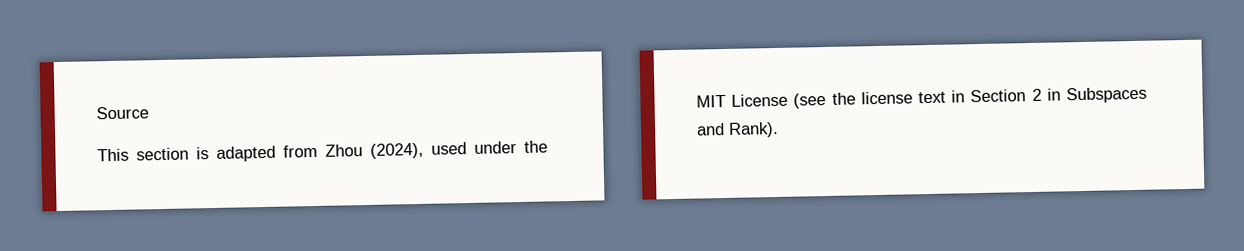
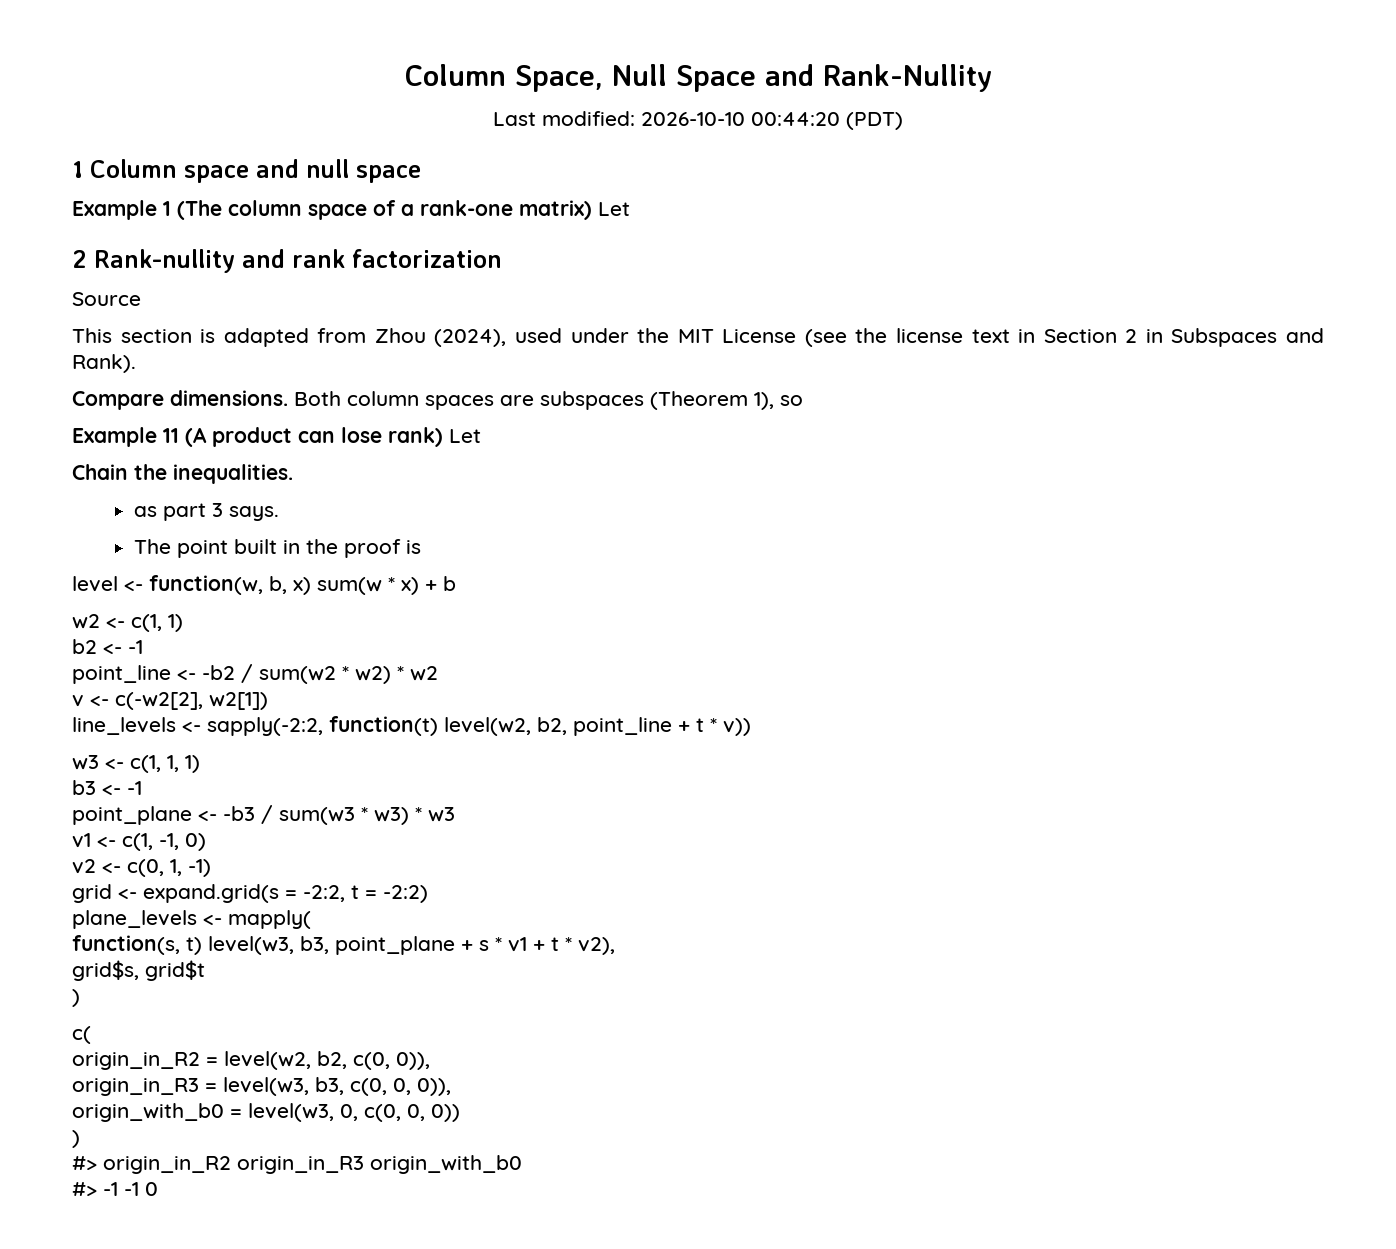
+ Column Space, Null Space and Rank-Nullity
+ Last modified: 2026-10-10 00:44:20 (PDT)
+ 1 Column space and null space
+ Example 1 (The column space of a rank-one matrix) Let
+ 2 Rank-nullity and rank factorization
+ Compare dimensions. Both column spaces are subspaces (Theorem 1), so
+ Example 11 (A product can lose rank) Let
+ Chain the inequalities.
+ as part 3 says.
+ The point built in the proof is
+ level <- function(w, b, x) sum(w * x) + b
+ w2 <- c(1, 1)
+ b2 <- -1
+ point_line <- -b2 / sum(w2 * w2) * w2
+ v <- c(-w2[2], w2[1])
+ line_levels <- sapply(-2:2, function(t) level(w2, b2, point_line + t * v))
+ w3 <- c(1, 1, 1)
+ b3 <- -1
+ point_plane <- -b3 / sum(w3 * w3) * w3
+ v1 <- c(1, -1, 0)
+ v2 <- c(0, 1, -1)
+ grid <- expand.grid(s = -2:2, t = -2:2)
+ plane_levels <- mapply(
+ function(s, t) level(w3, b3, point_plane + s * v1 + t * v2),
+ grid$s, grid$t
+ )
+ c(
+ origin_in_R2 = level(w2, b2, c(0, 0)),
+ origin_in_R3 = level(w3, b3, c(0, 0, 0)),
+ origin_with_b0 = level(w3, 0, c(0, 0, 0))
+ )
+ #> origin_in_R2 origin_in_R3 origin_with_b0
+ #> -1 -1 0

